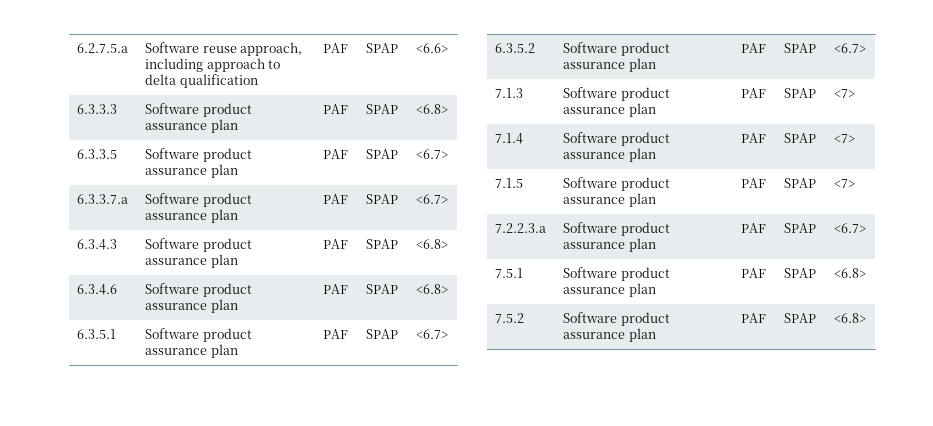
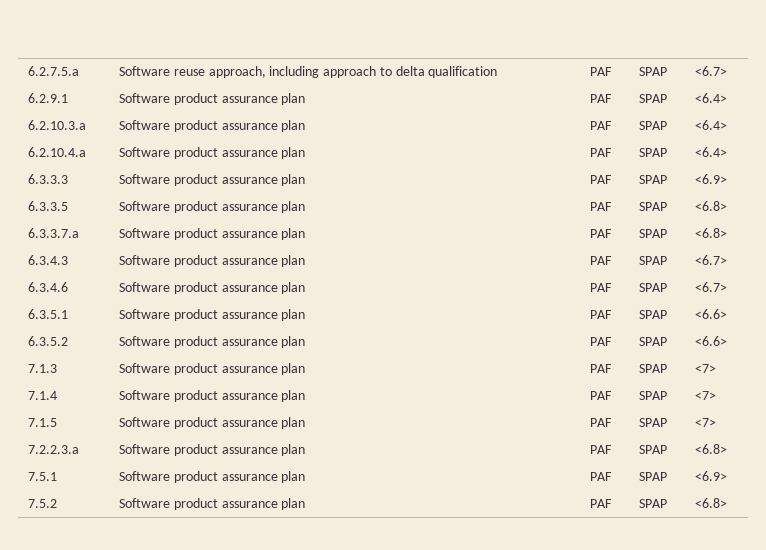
- 6.2.7.5.a | Software reuse approach, including approach to delta qualification | PAF | SPAP | <6.6>
+ 6.2.7.5.a | Software reuse approach, including approach to delta qualification | PAF | SPAP | <6.7>
+ 6.2.9.1 | Software product assurance plan | PAF | SPAP | <6.4>
+ 6.2.10.3.a | Software product assurance plan | PAF | SPAP | <6.4>
+ 6.2.10.4.a | Software product assurance plan | PAF | SPAP | <6.4>
- 6.3.3.3 | Software product assurance plan | PAF | SPAP | <6.8>
+ 6.3.3.3 | Software product assurance plan | PAF | SPAP | <6.9>
- 6.3.3.5 | Software product assurance plan | PAF | SPAP | <6.7>
+ 6.3.3.5 | Software product assurance plan | PAF | SPAP | <6.8>
- 6.3.3.7.a | Software product assurance plan | PAF | SPAP | <6.7>
+ 6.3.3.7.a | Software product assurance plan | PAF | SPAP | <6.8>
- 6.3.4.3 | Software product assurance plan | PAF | SPAP | <6.8>
+ 6.3.4.3 | Software product assurance plan | PAF | SPAP | <6.7>
- 6.3.4.6 | Software product assurance plan | PAF | SPAP | <6.8>
+ 6.3.4.6 | Software product assurance plan | PAF | SPAP | <6.7>
- 6.3.5.1 | Software product assurance plan | PAF | SPAP | <6.7>
+ 6.3.5.1 | Software product assurance plan | PAF | SPAP | <6.6>
- 6.3.5.2 | Software product assurance plan | PAF | SPAP | <6.7>
+ 6.3.5.2 | Software product assurance plan | PAF | SPAP | <6.6>
- 7.2.2.3.a | Software product assurance plan | PAF | SPAP | <6.7>
+ 7.2.2.3.a | Software product assurance plan | PAF | SPAP | <6.8>
- 7.5.1 | Software product assurance plan | PAF | SPAP | <6.8>
+ 7.5.1 | Software product assurance plan | PAF | SPAP | <6.9>

